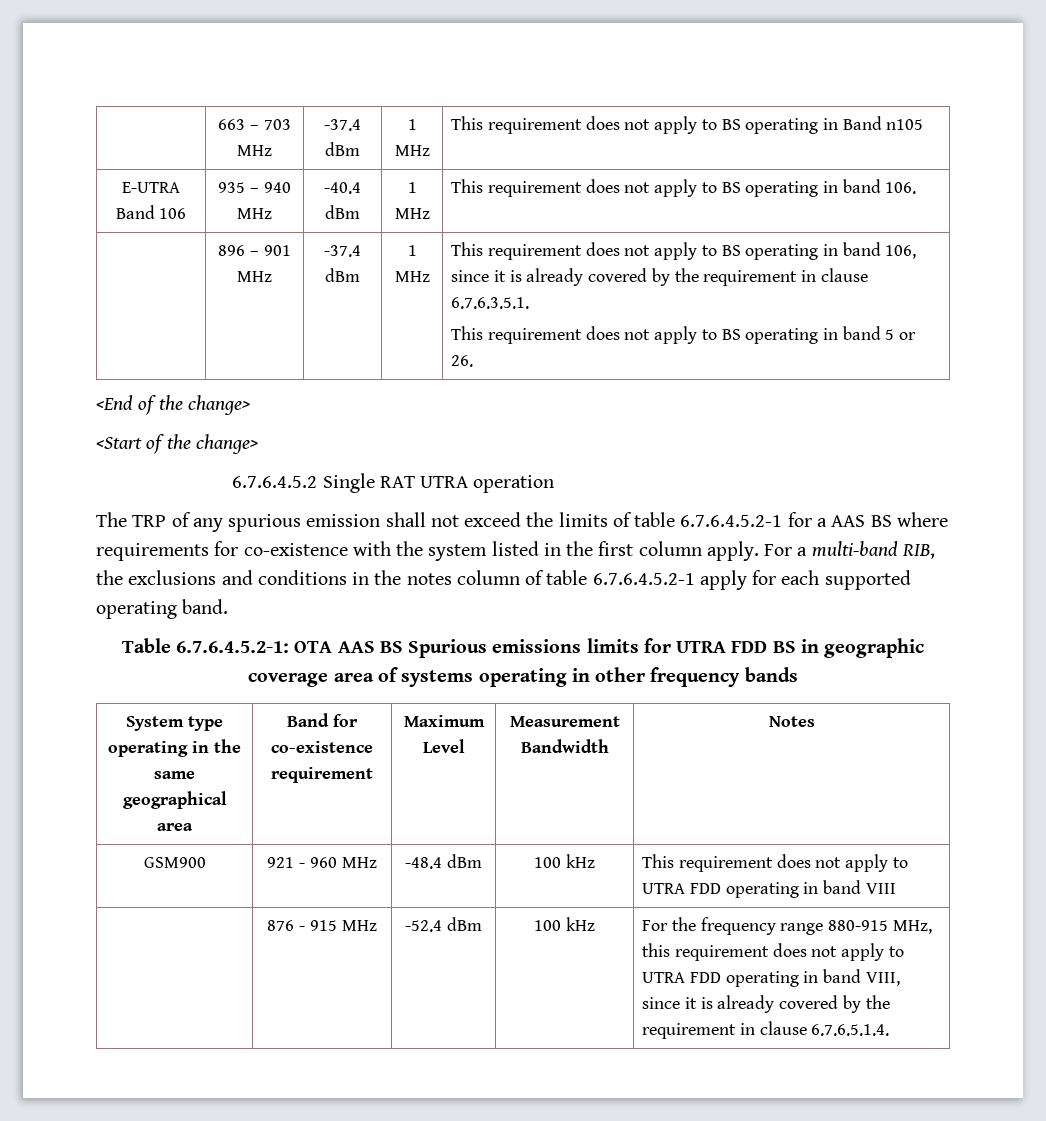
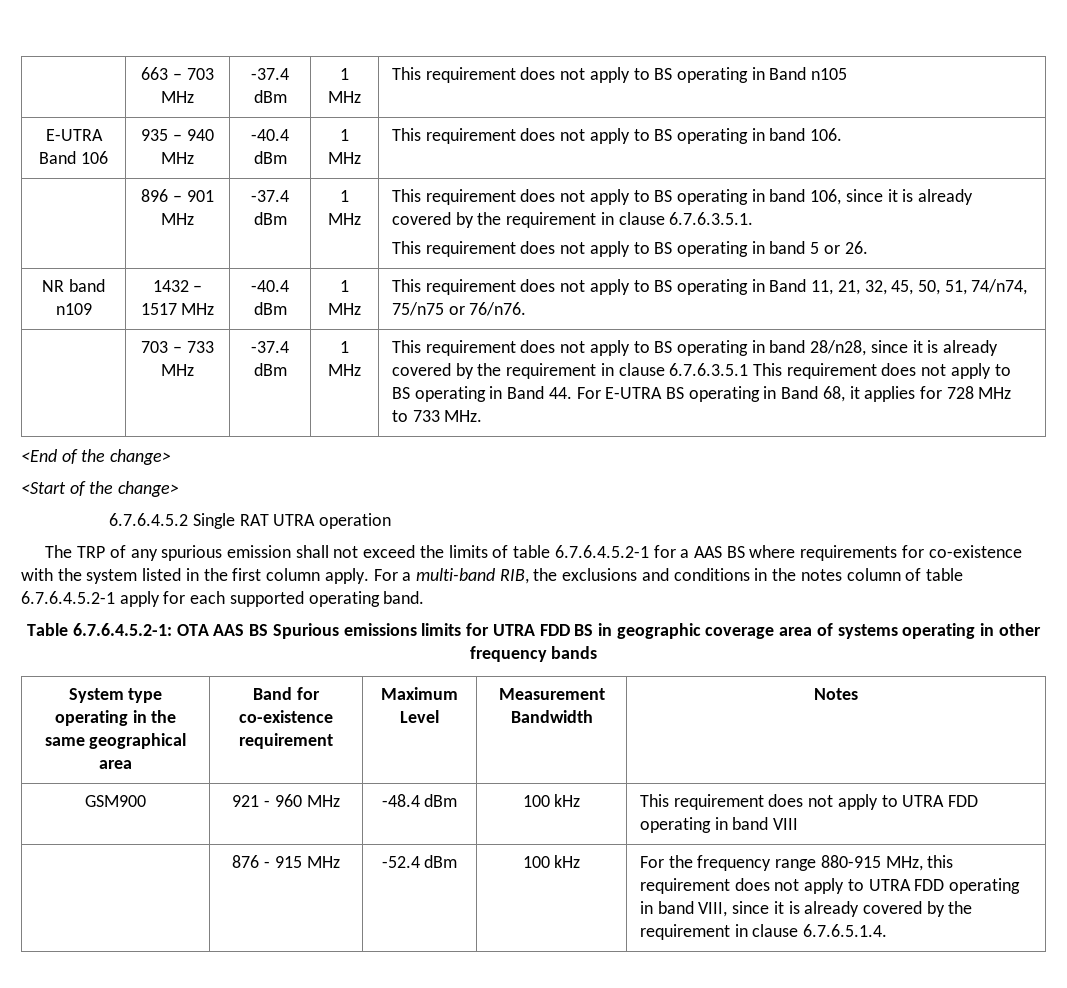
+ NR band n109 | 1432 – 1517 MHz | -40.4 dBm | 1 MHz | This requirement does not apply to BS operating in Band 11, 21, 32, 45, 50, 51, 74/n74, 75/n75 or 76/n76.
+ | 703 – 733 MHz | -37.4 dBm | 1 MHz | This requirement does not apply to BS operating in band 28/n28, since it is already covered by the requirement in clause 6.7.6.3.5.1 This requirement does not apply to BS operating in Band 44. For E-UTRA BS operating in Band 68, it applies for 728 MHz to 733 MHz.

